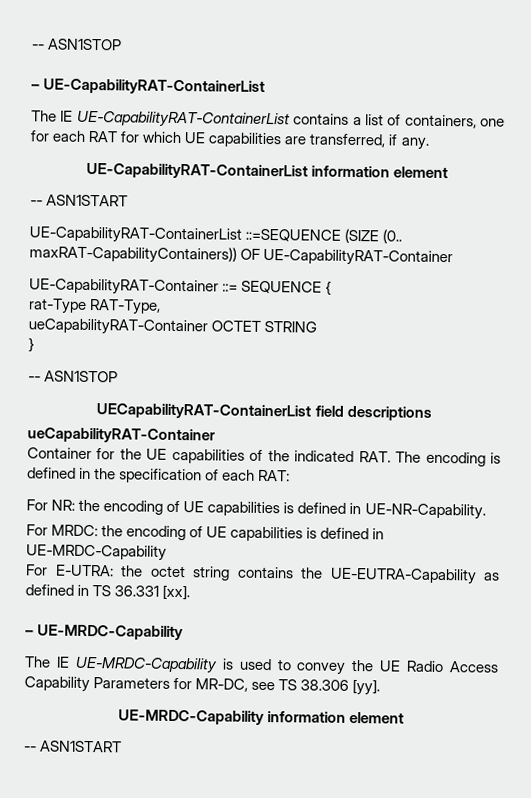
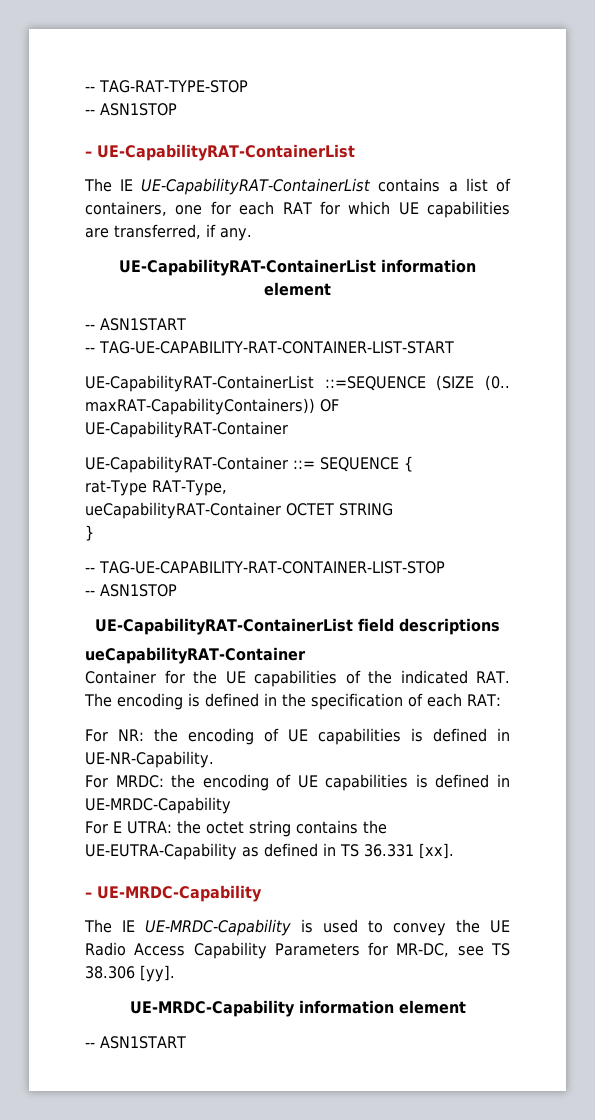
+ -- TAG-RAT-TYPE-STOP
+ -- TAG-UE-CAPABILITY-RAT-CONTAINER-LIST-START
  }
+ -- TAG-UE-CAPABILITY-RAT-CONTAINER-LIST-STOP
  -- ASN1STOP
- UECapabilityRAT-ContainerList field descriptions
+ UE-CapabilityRAT-ContainerList field descriptions
- For E-UTRA: the octet string contains the UE-EUTRA-Capability as defined in TS 36.331 [xx].
+ For E UTRA: the octet string contains the UE-EUTRA-Capability as defined in TS 36.331 [xx].

